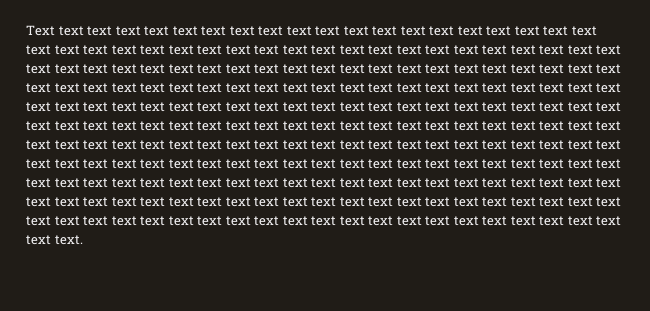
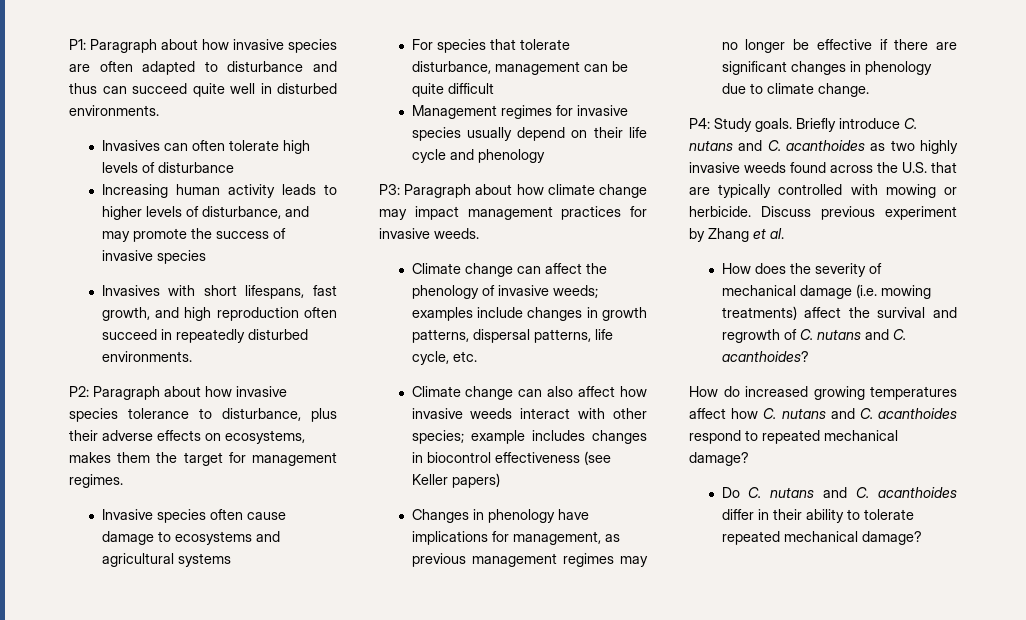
- Text text text text text text text text text text text text text text text text text text text text text text text text text text text text text text text text text text text text text text text text text text text text text text text text text text text text text text text text text text text text text text text text text text text text text text text text text text text text text text text text text text text text text text text text text text text text text text text text text text text text text text text text text text text text text text text text text text text text text text text text text text text text text text text text text text text text text text text text text text text text text text text text text text text text text text text text text text text text text text text text text text text text text text text text text text text text text text text text text text text text text text text text text text text text text text text text text text text text text text text text text text text text text text text text text text text text text text text text text text text text text text text text text text text text text text text text.
+ P1: Paragraph about how invasive species are often adapted to disturbance and thus can succeed quite well in disturbed environments.
+ Invasives can often tolerate high levels of disturbance
+ Increasing human activity leads to higher levels of disturbance, and may promote the success of invasive species
+ Invasives with short lifespans, fast growth, and high reproduction often succeed in repeatedly disturbed environments.
+ P2: Paragraph about how invasive species tolerance to disturbance, plus their adverse effects on ecosystems, makes them the target for management regimes.
+ Invasive species often cause damage to ecosystems and agricultural systems
+ For species that tolerate disturbance, management can be quite difficult
+ Management regimes for invasive species usually depend on their life cycle and phenology
+ P3: Paragraph about how climate change may impact management practices for invasive weeds.
+ Climate change can affect the phenology of invasive weeds; examples include changes in growth patterns, dispersal patterns, life cycle, etc.
+ Climate change can also affect how invasive weeds interact with other species; example includes changes in biocontrol effectiveness (see Keller papers)
+ Changes in phenology have implications for management, as previous management regimes may no longer be effective if there are significant changes in phenology due to climate change.
+ P4: Study goals. Briefly introduce C. nutans and C. acanthoides as two highly invasive weeds found across the U.S. that are typically controlled with mowing or herbicide. Discuss previous experiment by Zhang et al.
+ How does the severity of mechanical damage (i.e. mowing treatments) affect the survival and regrowth of C. nutans and C. acanthoides?
+ How do increased growing temperatures affect how C. nutans and C. acanthoides respond to repeated mechanical damage?
+ Do C. nutans and C. acanthoides differ in their ability to tolerate repeated mechanical damage?

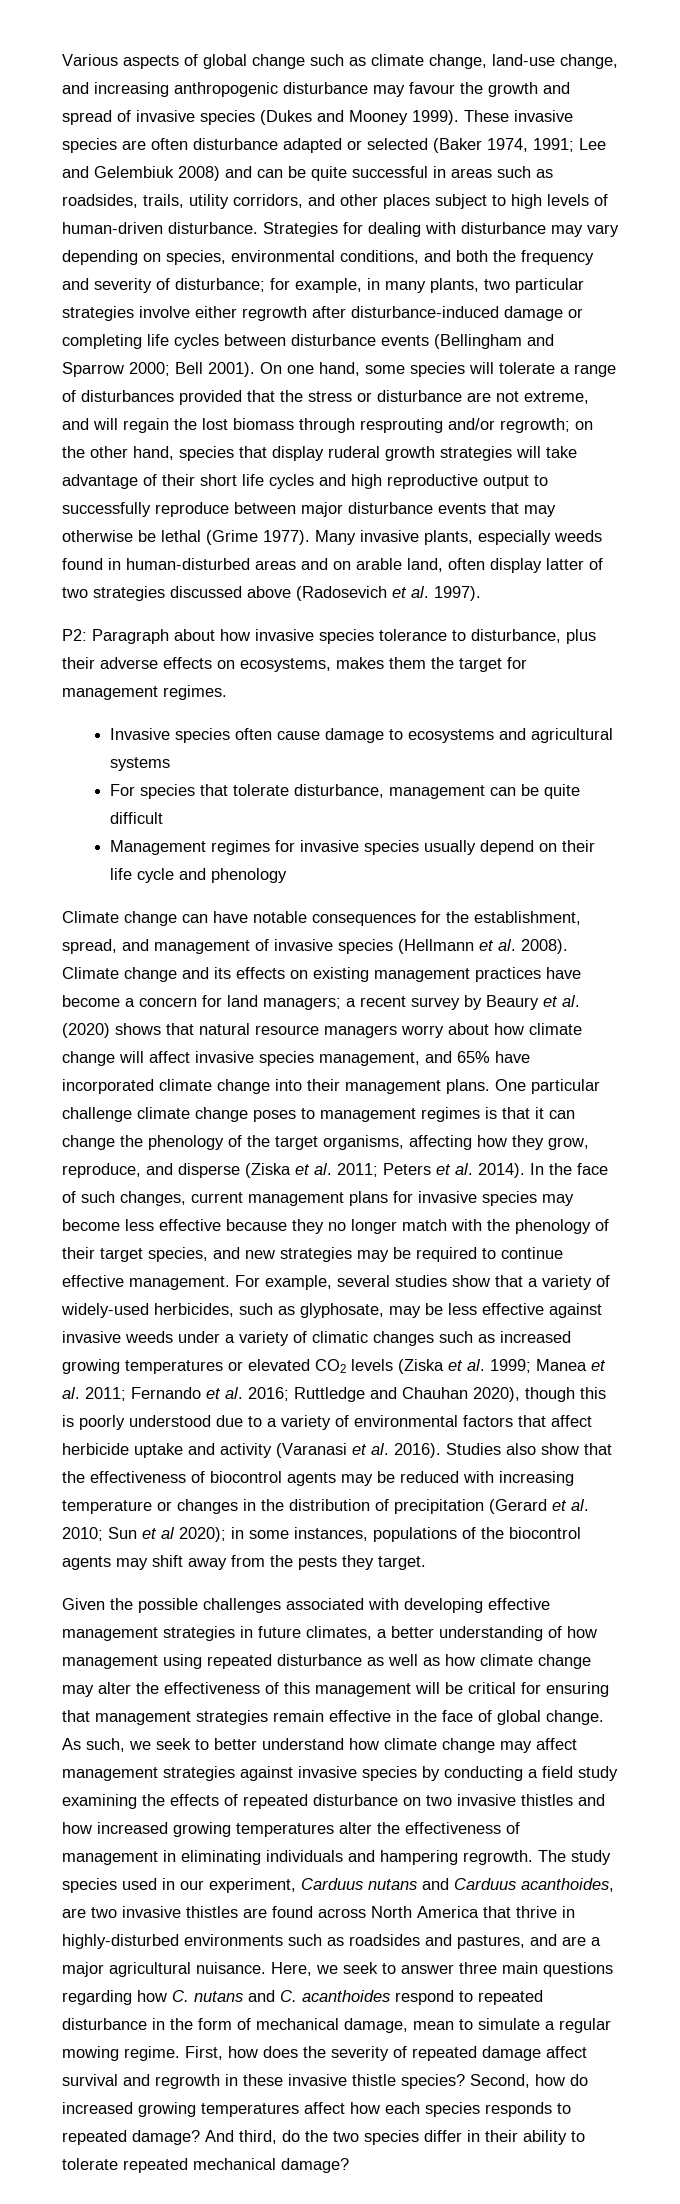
- P1: Paragraph about how invasive species are often adapted to disturbance and thus can succeed quite well in disturbed environments.
- Invasives can often tolerate high levels of disturbance
- Increasing human activity leads to higher levels of disturbance, and may promote the success of invasive species
- Invasives with short lifespans, fast growth, and high reproduction often succeed in repeatedly disturbed environments.
+ Various aspects of global change such as climate change, land-use change, and increasing anthropogenic disturbance may favour the growth and spread of invasive species (Dukes and Mooney 1999). These invasive species are often disturbance adapted or selected (Baker 1974, 1991; Lee and Gelembiuk 2008) and can be quite successful in areas such as roadsides, trails, utility corridors, and other places subject to high levels of human-driven disturbance. Strategies for dealing with disturbance may vary depending on species, environmental conditions, and both the frequency and severity of disturbance; for example, in many plants, two particular strategies involve either regrowth after disturbance-induced damage or completing life cycles between disturbance events (Bellingham and Sparrow 2000; Bell 2001). On one hand, some species will tolerate a range of disturbances provided that the stress or disturbance are not extreme, and will regain the lost biomass through resprouting and/or regrowth; on the other hand, species that display ruderal growth strategies will take advantage of their short life cycles and high reproductive output to successfully reproduce between major disturbance events that may otherwise be lethal (Grime 1977). Many invasive plants, especially weeds found in human-disturbed areas and on arable land, often display latter of two strategies discussed above (Radosevich et al. 1997).
- P3: Paragraph about how climate change may impact management practices for invasive weeds.
- Climate change can affect the phenology of invasive weeds; examples include changes in growth patterns, dispersal patterns, life cycle, etc.
- Climate change can also affect how invasive weeds interact with other species; example includes changes in biocontrol effectiveness (see Keller papers)
- Changes in phenology have implications for management, as previous management regimes may no longer be effective if there are significant changes in phenology due to climate change.
- P4: Study goals. Briefly introduce C. nutans and C. acanthoides as two highly invasive weeds found across the U.S. that are typically controlled with mowing or herbicide. Discuss previous experiment by Zhang et al.
- How does the severity of mechanical damage (i.e. mowing treatments) affect the survival and regrowth of C. nutans and C. acanthoides?
- How do increased growing temperatures affect how C. nutans and C. acanthoides respond to repeated mechanical damage?
- Do C. nutans and C. acanthoides differ in their ability to tolerate repeated mechanical damage?
+ Climate change can have notable consequences for the establishment, spread, and management of invasive species (Hellmann et al. 2008). Climate change and its effects on existing management practices have become a concern for land managers; a recent survey by Beaury et al. (2020) shows that natural resource managers worry about how climate change will affect invasive species management, and 65% have incorporated climate change into their management plans. One particular challenge climate change poses to management regimes is that it can change the phenology of the target organisms, affecting how they grow, reproduce, and disperse (Ziska et al. 2011; Peters et al. 2014). In the face of such changes, current management plans for invasive species may become less effective because they no longer match with the phenology of their target species, and new strategies may be required to continue effective management. For example, several studies show that a variety of widely-used herbicides, such as glyphosate, may be less effective against invasive weeds under a variety of climatic changes such as increased growing temperatures or elevated CO2 levels (Ziska et al. 1999; Manea et al. 2011; Fernando et al. 2016; Ruttledge and Chauhan 2020), though this is poorly understood due to a variety of environmental factors that affect herbicide uptake and activity (Varanasi et al. 2016). Studies also show that the effectiveness of biocontrol agents may be reduced with increasing temperature or changes in the distribution of precipitation (Gerard et al. 2010; Sun et al 2020); in some instances, populations of the biocontrol agents may shift away from the pests they target.
+ Given the possible challenges associated with developing effective management strategies in future climates, a better understanding of how management using repeated disturbance as well as how climate change may alter the effectiveness of this management will be critical for ensuring that management strategies remain effective in the face of global change. As such, we seek to better understand how climate change may affect management strategies against invasive species by conducting a field study examining the effects of repeated disturbance on two invasive thistles and how increased growing temperatures alter the effectiveness of management in eliminating individuals and hampering regrowth. The study species used in our experiment, Carduus nutans and Carduus acanthoides, are two invasive thistles are found across North America that thrive in highly-disturbed environments such as roadsides and pastures, and are a major agricultural nuisance. Here, we seek to answer three main questions regarding how C. nutans and C. acanthoides respond to repeated disturbance in the form of mechanical damage, mean to simulate a regular mowing regime. First, how does the severity of repeated damage affect survival and regrowth in these invasive thistle species? Second, how do increased growing temperatures affect how each species responds to repeated damage? And third, do the two species differ in their ability to tolerate repeated mechanical damage?

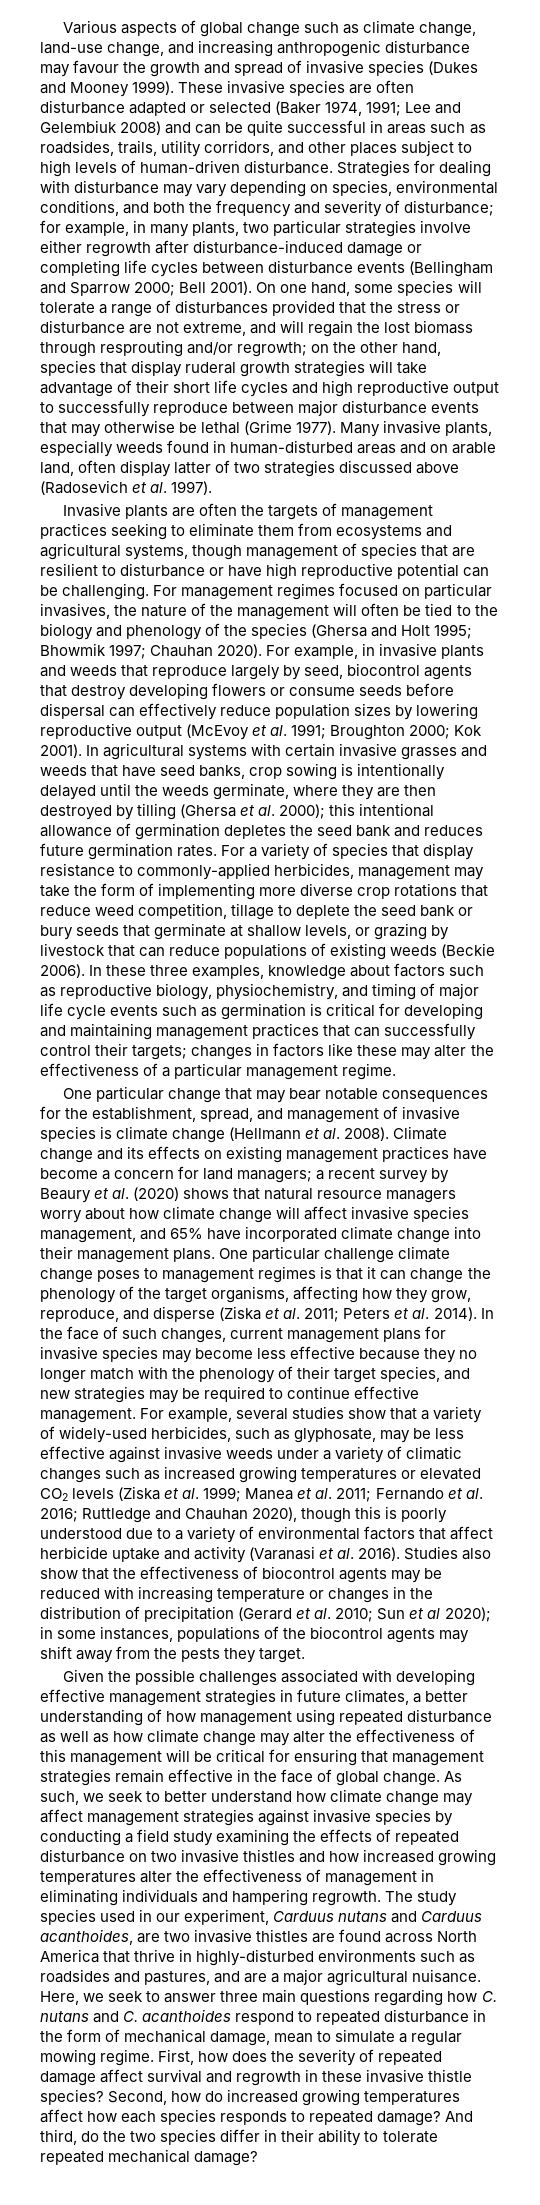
- P2: Paragraph about how invasive species tolerance to disturbance, plus their adverse effects on ecosystems, makes them the target for management regimes.
- Invasive species often cause damage to ecosystems and agricultural systems
- For species that tolerate disturbance, management can be quite difficult
- Management regimes for invasive species usually depend on their life cycle and phenology
- Climate change can have notable consequences for the establishment, spread, and management of invasive species (Hellmann et al. 2008).
+ Invasive plants are often the targets of management practices seeking to eliminate them from ecosystems and agricultural systems, though management of species that are resilient to disturbance or have high reproductive potential can be challenging. For management regimes focused on particular invasives, the nature of the management will often be tied to the biology and phenology of the species (Ghersa and Holt 1995; Bhowmik 1997; Chauhan 2020). For example, in invasive plants and weeds that reproduce largely by seed, biocontrol agents that destroy developing flowers or consume seeds before dispersal can effectively reduce population sizes by lowering reproductive output (McEvoy et al. 1991; Broughton 2000; Kok 2001). In agricultural systems with certain invasive grasses and weeds that have seed banks, crop sowing is intentionally delayed until the weeds germinate, where they are then destroyed by tilling (Ghersa et al. 2000); this intentional allowance of germination depletes the seed bank and reduces future germination rates. For a variety of species that display resistance to commonly-applied herbicides, management may take the form of implementing more diverse crop rotations that reduce weed competition, tillage to deplete the seed bank or bury seeds that germinate at shallow levels, or grazing by livestock that can reduce populations of existing weeds (Beckie 2006). In these three examples, knowledge about factors such as reproductive biology, physiochemistry, and timing of major life cycle events such as germination is critical for developing and maintaining management practices that can successfully control their targets; changes in factors like these may alter the effectiveness of a particular management regime.
+ One particular change that may bear notable consequences for the establishment, spread, and management of invasive species is climate change (Hellmann et al. 2008).

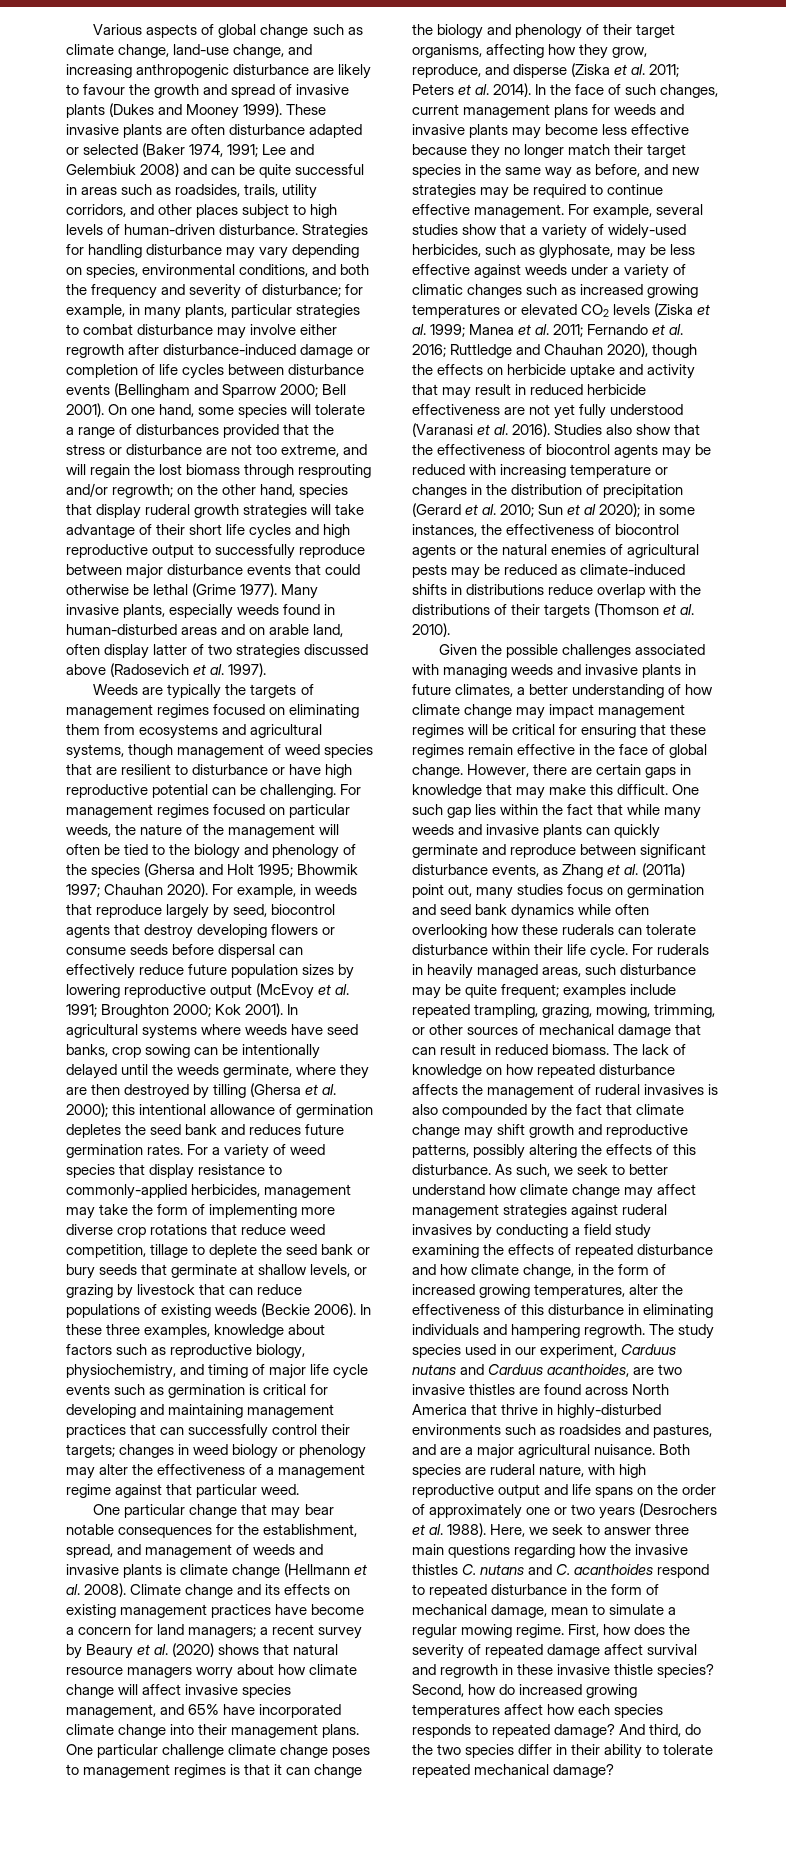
- Various aspects of global change such as climate change, land-use change, and increasing anthropogenic disturbance may favour the growth and spread of invasive species (Dukes and Mooney 1999).
+ Various aspects of global change such as climate change, land-use change, and increasing anthropogenic disturbance are likely to favour the growth and spread of invasive plants (Dukes and Mooney 1999).
- These invasive species are often disturbance adapted or selected (Baker 1974, 1991; Lee and Gelembiuk 2008) and can be quite successful in areas such as roadsides, trails, utility corridors, and other places subject to high levels of human-driven disturbance.
+ These invasive plants are often disturbance adapted or selected (Baker 1974, 1991; Lee and Gelembiuk 2008) and can be quite successful in areas such as roadsides, trails, utility corridors, and other places subject to high levels of human-driven disturbance.
- Strategies for dealing with disturbance may vary depending on species, environmental conditions, and both the frequency and severity of disturbance; for example, in many plants, two particular strategies involve either regrowth after disturbance-induced damage or completing life cycles between disturbance events (Bellingham and Sparrow 2000; Bell 2001).
+ Strategies for handling disturbance may vary depending on species, environmental conditions, and both the frequency and severity of disturbance; for example, in many plants, particular strategies to combat disturbance may involve either regrowth after disturbance-induced damage or completion of life cycles between disturbance events (Bellingham and Sparrow 2000; Bell 2001).
- On one hand, some species will tolerate a range of disturbances provided that the stress or disturbance are not extreme, and will regain the lost biomass through resprouting and/or regrowth;
+ On one hand, some species will tolerate a range of disturbances provided that the stress or disturbance are not too extreme, and will regain the lost biomass through resprouting and/or regrowth;
- on the other hand, species that display ruderal growth strategies will take advantage of their short life cycles and high reproductive output to successfully reproduce between major disturbance events that may otherwise be lethal (Grime 1977).
+ on the other hand, species that display ruderal growth strategies will take advantage of their short life cycles and high reproductive output to successfully reproduce between major disturbance events that could otherwise be lethal (Grime 1977).
- Invasive plants are often the targets of management practices seeking to eliminate them from ecosystems and agricultural systems, though management of species that are resilient to disturbance or have high reproductive potential can be challenging.
+ Weeds are typically the targets of management regimes focused on eliminating them from ecosystems and agricultural systems, though management of weed species that are resilient to disturbance or have high reproductive potential can be challenging.
- For management regimes focused on particular invasives, the nature of the management will often be tied to the biology and phenology of the species (Ghersa and Holt 1995; Bhowmik 1997; Chauhan 2020).
+ For management regimes focused on particular weeds, the nature of the management will often be tied to the biology and phenology of the species (Ghersa and Holt 1995; Bhowmik 1997; Chauhan 2020).
- For example, in invasive plants and weeds that reproduce largely by seed, biocontrol agents that destroy developing flowers or consume seeds before dispersal can effectively reduce population sizes by lowering reproductive output (McEvoy et al. 1991; Broughton 2000; Kok 2001).
+ For example, in weeds that reproduce largely by seed, biocontrol agents that destroy developing flowers or consume seeds before dispersal can effectively reduce future population sizes by lowering reproductive output (McEvoy et al. 1991; Broughton 2000; Kok 2001).
- In agricultural systems with certain invasive grasses and weeds that have seed banks, crop sowing is intentionally delayed until the weeds germinate, where they are then destroyed by tilling (Ghersa et al. 2000); this intentional allowance of germination depletes the seed bank and reduces future germination rates.
+ In agricultural systems where weeds have seed banks, crop sowing can be intentionally delayed until the weeds germinate, where they are then destroyed by tilling (Ghersa et al. 2000); this intentional allowance of germination depletes the seed bank and reduces future germination rates.
- For a variety of species that display resistance to commonly-applied herbicides, management may take the form of implementing more diverse crop rotations that reduce weed competition, tillage to deplete the seed bank or bury seeds that germinate at shallow levels, or grazing by livestock that can reduce populations of existing weeds (Beckie 2006).
+ For a variety of weed species that display resistance to commonly-applied herbicides, management may take the form of implementing more diverse crop rotations that reduce weed competition, tillage to deplete the seed bank or bury seeds that germinate at shallow levels, or grazing by livestock that can reduce populations of existing weeds (Beckie 2006).
- In these three examples, knowledge about factors such as reproductive biology, physiochemistry, and timing of major life cycle events such as germination is critical for developing and maintaining management practices that can successfully control their targets; changes in factors like these may alter the effectiveness of a particular management regime.
+ In these three examples, knowledge about factors such as reproductive biology, physiochemistry, and timing of major life cycle events such as germination is critical for developing and maintaining management practices that can successfully control their targets; changes in weed biology or phenology may alter the effectiveness of a management regime against that particular weed.
- One particular change that may bear notable consequences for the establishment, spread, and management of invasive species is climate change (Hellmann et al. 2008).
+ One particular change that may bear notable consequences for the establishment, spread, and management of weeds and invasive plants is climate change (Hellmann et al. 2008).
- One particular challenge climate change poses to management regimes is that it can change the phenology of the target organisms, affecting how they grow, reproduce, and disperse (Ziska et al. 2011; Peters et al. 2014).
+ One particular challenge climate change poses to management regimes is that it can change the biology and phenology of their target organisms, affecting how they grow, reproduce, and disperse (Ziska et al. 2011; Peters et al. 2014).
- In the face of such changes, current management plans for invasive species may become less effective because they no longer match with the phenology of their target species, and new strategies may be required to continue effective management.
+ In the face of such changes, current management plans for weeds and invasive plants may become less effective because they no longer match their target species in the same way as before, and new strategies may be required to continue effective management.
- For example, several studies show that a variety of widely-used herbicides, such as glyphosate, may be less effective against invasive weeds under a variety of climatic changes such as increased growing temperatures or elevated CO2 levels (Ziska et al. 1999; Manea et al. 2011; Fernando et al. 2016; Ruttledge and Chauhan 2020), though this is poorly understood due to a variety of environmental factors that affect herbicide uptake and activity (Varanasi et al. 2016).
+ For example, several studies show that a variety of widely-used herbicides, such as glyphosate, may be less effective against weeds under a variety of climatic changes such as increased growing temperatures or elevated CO2 levels (Ziska et al. 1999; Manea et al. 2011; Fernando et al. 2016; Ruttledge and Chauhan 2020), though the effects on herbicide uptake and activity that may result in reduced herbicide effectiveness are not yet fully understood (Varanasi et al. 2016).
- Studies also show that the effectiveness of biocontrol agents may be reduced with increasing temperature or changes in the distribution of precipitation (Gerard et al. 2010; Sun et al 2020); in some instances, populations of the biocontrol agents may shift away from the pests they target.
+ Studies also show that the effectiveness of biocontrol agents may be reduced with increasing temperature or changes in the distribution of precipitation (Gerard et al. 2010; Sun et al 2020); in some instances, the effectiveness of biocontrol agents or the natural enemies of agricultural pests may be reduced as climate-induced shifts in distributions reduce overlap with the distributions of their targets (Thomson et al. 2010).
- Given the possible challenges associated with developing effective management strategies in future climates, a better understanding of how management using repeated disturbance as well as how climate change may alter the effectiveness of this management will be critical for ensuring that management strategies remain effective in the face of global change.
+ Given the possible challenges associated with managing weeds and invasive plants in future climates, a better understanding of how climate change may impact management regimes will be critical for ensuring that these regimes remain effective in the face of global change.
+ However, there are certain gaps in knowledge that may make this difficult. One such gap lies within the fact that while many weeds and invasive plants can quickly germinate and reproduce between significant disturbance events, as Zhang et al. (2011a) point out, many studies focus on germination and seed bank dynamics while often overlooking how these ruderals can tolerate disturbance within their life cycle. For ruderals in heavily managed areas, such disturbance may be quite frequent; examples include repeated trampling, grazing, mowing, trimming, or other sources of mechanical damage that can result in reduced biomass. The lack of knowledge on how repeated disturbance affects the management of ruderal invasives is also compounded by the fact that climate change may shift growth and reproductive patterns, possibly altering the effects of this disturbance.
- As such, we seek to better understand how climate change may affect management strategies against invasive species by conducting a field study examining the effects of repeated disturbance on two invasive thistles and how increased growing temperatures alter the effectiveness of management in eliminating individuals and hampering regrowth.
+ As such, we seek to better understand how climate change may affect management strategies against ruderal invasives by conducting a field study examining the effects of repeated disturbance and how climate change, in the form of increased growing temperatures, alter the effectiveness of this disturbance in eliminating individuals and hampering regrowth.
+ Both species are ruderal nature, with high reproductive output and life spans on the order of approximately one or two years (Desrochers et al. 1988).
- Here, we seek to answer three main questions regarding how C. nutans and C. acanthoides respond to repeated disturbance in the form of mechanical damage, mean to simulate a regular mowing regime.
+ Here, we seek to answer three main questions regarding how the invasive thistles C. nutans and C. acanthoides respond to repeated disturbance in the form of mechanical damage, mean to simulate a regular mowing regime.

